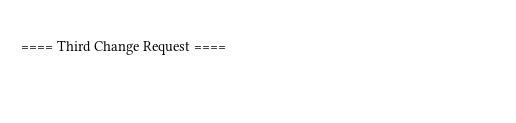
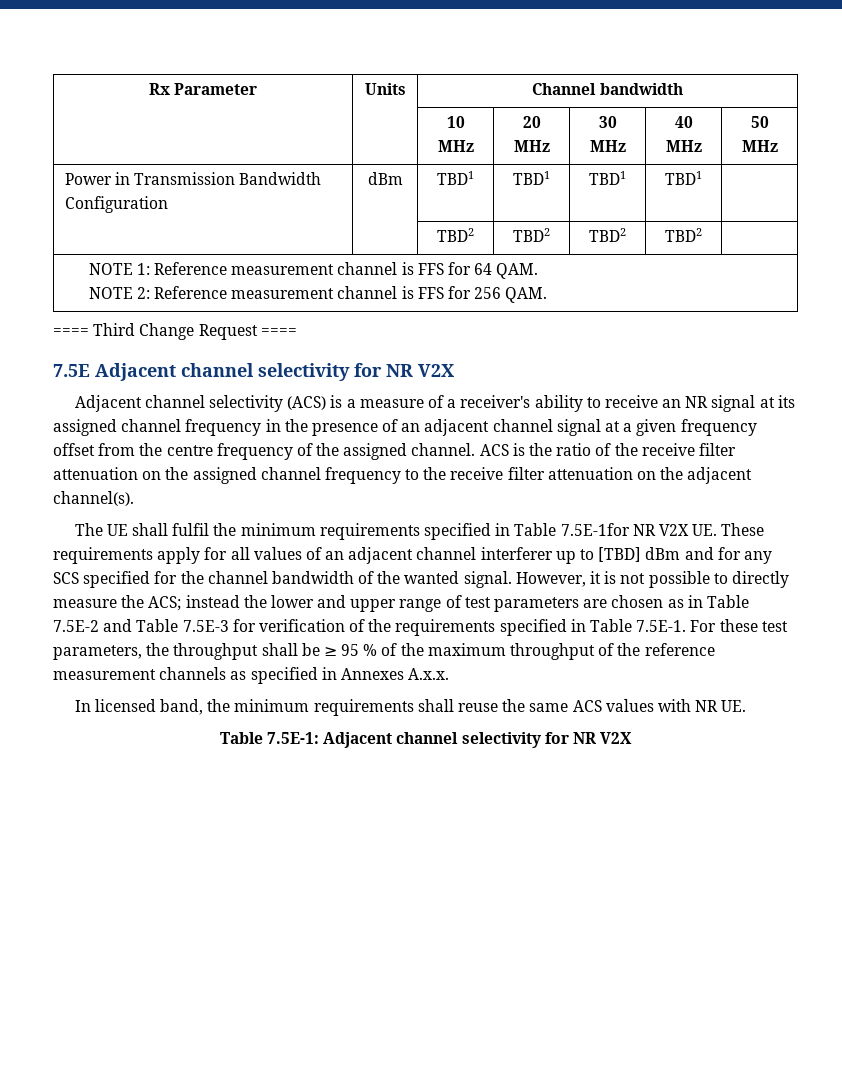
+ Rx Parameter | Units | Channel bandwidth
+ | | 10 MHz | 20 MHz | 30 MHz | 40 MHz | 50 MHz
+ Power in Transmission Bandwidth Configuration | dBm | TBD1 | TBD1 | TBD1 | TBD1 |
+ | | TBD2 | TBD2 | TBD2 | TBD2 |
+ NOTE 1: Reference measurement channel is FFS for 64 QAM.
+ NOTE 2: Reference measurement channel is FFS for 256 QAM.
+ 7.5E Adjacent channel selectivity for NR V2X
+ Adjacent channel selectivity (ACS) is a measure of a receiver's ability to receive an NR signal at its assigned channel frequency in the presence of an adjacent channel signal at a given frequency offset from the centre frequency of the assigned channel. ACS is the ratio of the receive filter attenuation on the assigned channel frequency to the receive filter attenuation on the adjacent channel(s).
+ The UE shall fulfil the minimum requirements specified in Table 7.5E-1for NR V2X UE. These requirements apply for all values of an adjacent channel interferer up to [TBD] dBm and for any SCS specified for the channel bandwidth of the wanted signal. However, it is not possible to directly measure the ACS; instead the lower and upper range of test parameters are chosen as in Table 7.5E-2 and Table 7.5E-3 for verification of the requirements specified in Table 7.5E-1. For these test parameters, the throughput shall be ≥ 95 % of the maximum throughput of the reference measurement channels as specified in Annexes A.x.x.
+ In licensed band, the minimum requirements shall reuse the same ACS values with NR UE.
+ Table 7.5E-1: Adjacent channel selectivity for NR V2X

